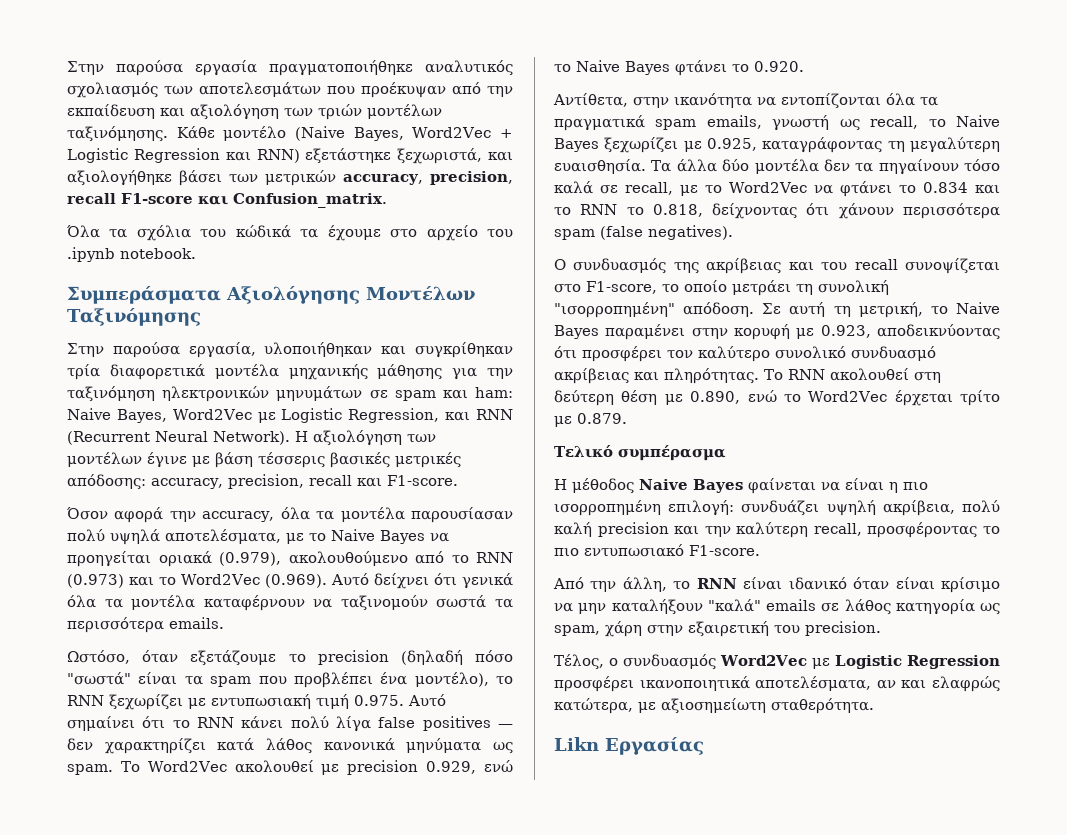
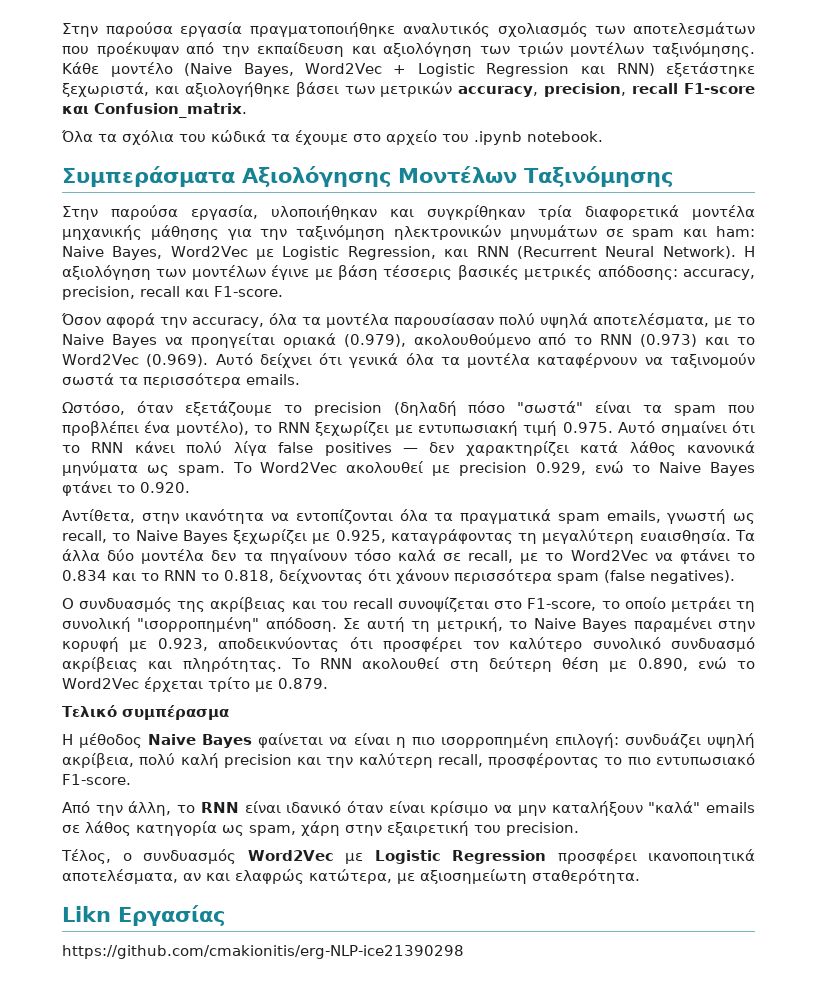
+ https://github.com/cmakionitis/erg-NLP-ice21390298

